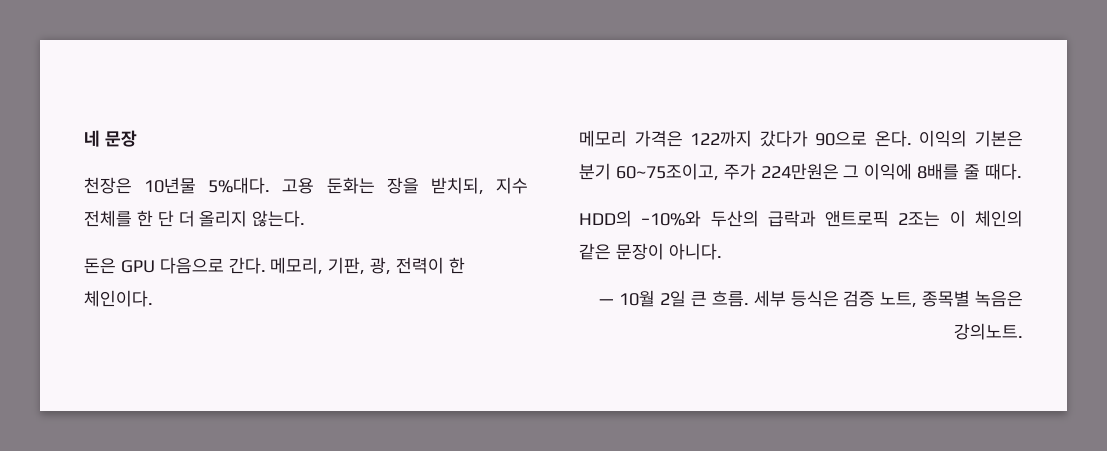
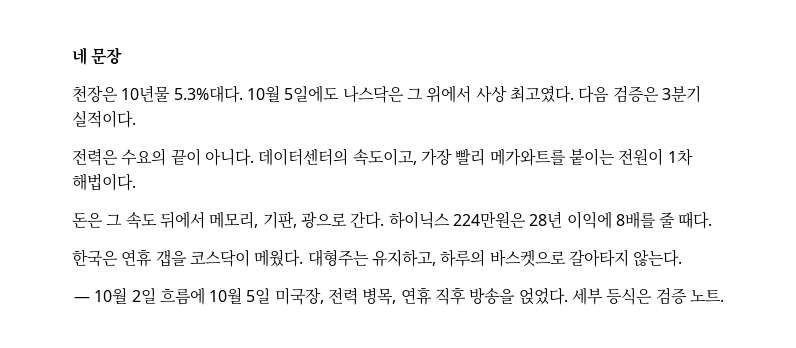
- 천장은 10년물 5%대다. 고용 둔화는 장을 받치되, 지수 전체를 한 단 더 올리지 않는다.
- 돈은 GPU 다음으로 간다. 메모리, 기판, 광, 전력이 한 체인이다.
- 메모리 가격은 122까지 갔다가 90으로 온다. 이익의 기본은 분기 60~75조이고, 주가 224만원은 그 이익에 8배를 줄 때다.
- HDD의 −10%와 두산의 급락과 앤트로픽 2조는 이 체인의 같은 문장이 아니다.
- — 10월 2일 큰 흐름. 세부 등식은 검증 노트, 종목별 녹음은 강의노트.
+ 천장은 10년물 5.3%대다. 10월 5일에도 나스닥은 그 위에서 사상 최고였다. 다음 검증은 3분기 실적이다.
+ 전력은 수요의 끝이 아니다. 데이터센터의 속도이고, 가장 빨리 메가와트를 붙이는 전원이 1차 해법이다.
+ 돈은 그 속도 뒤에서 메모리, 기판, 광으로 간다. 하이닉스 224만원은 28년 이익에 8배를 줄 때다.
+ 한국은 연휴 갭을 코스닥이 메웠다. 대형주는 유지하고, 하루의 바스켓으로 갈아타지 않는다.
+ — 10월 2일 흐름에 10월 5일 미국장, 전력 병목, 연휴 직후 방송을 얹었다. 세부 등식은 검증 노트.

